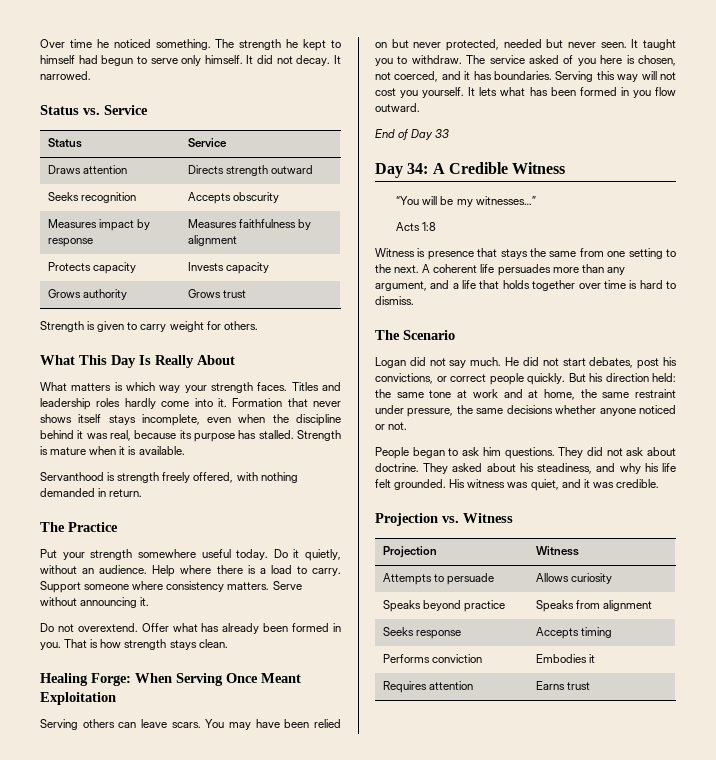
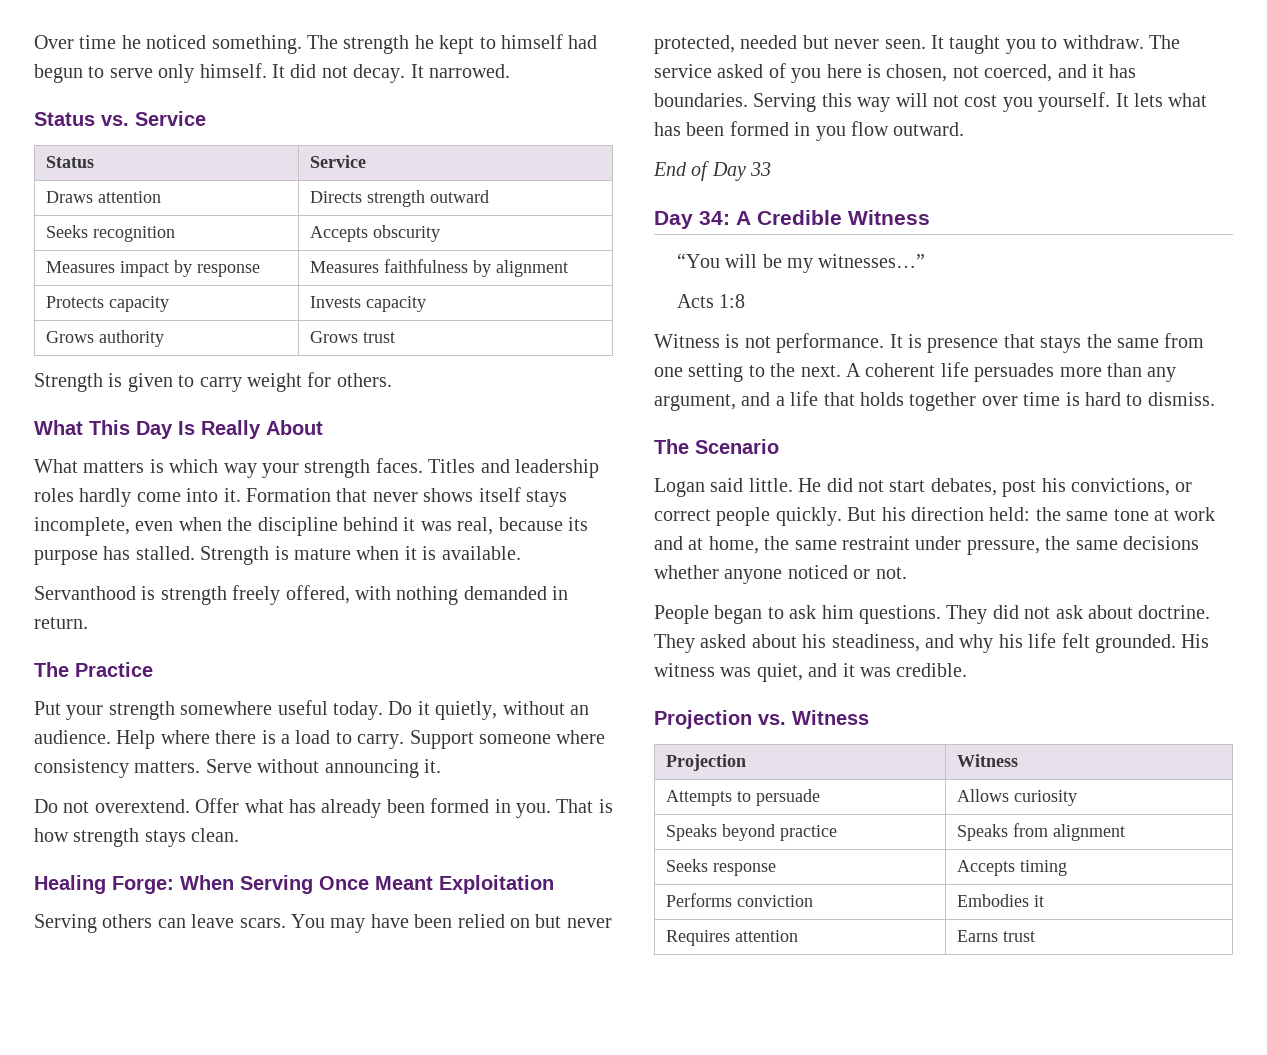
- Witness is presence that stays the same from one setting to the next.
+ Witness is not performance. It is presence that stays the same from one setting to the next.
- Logan did not say much.
+ Logan said little.

